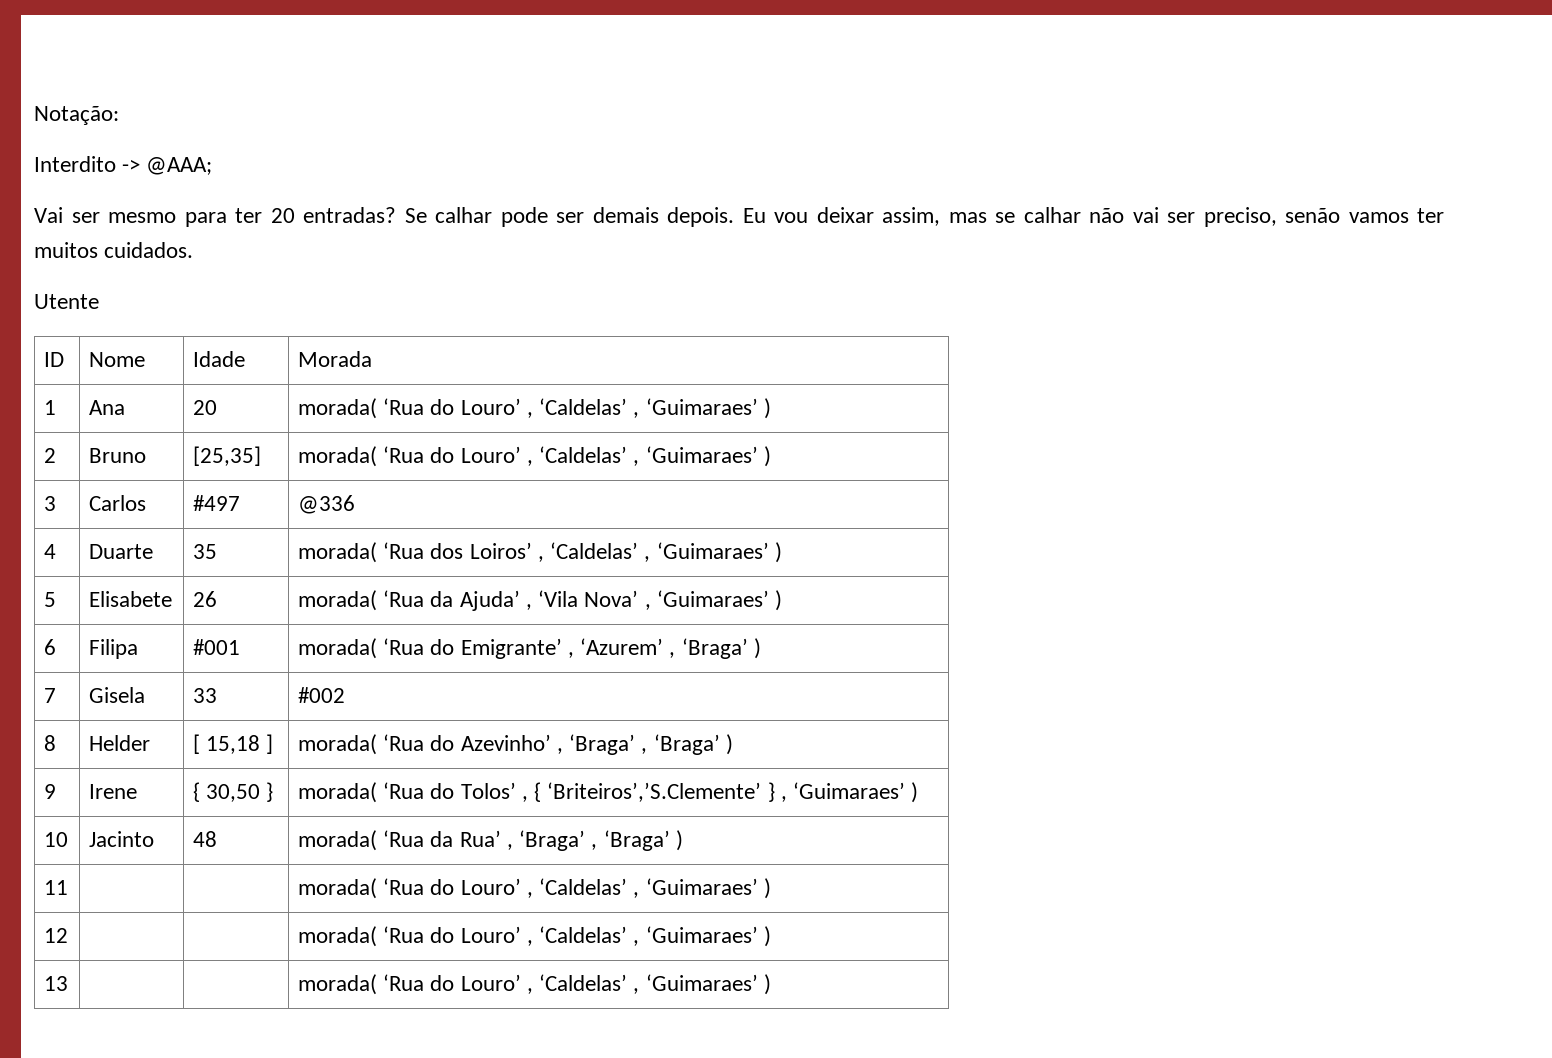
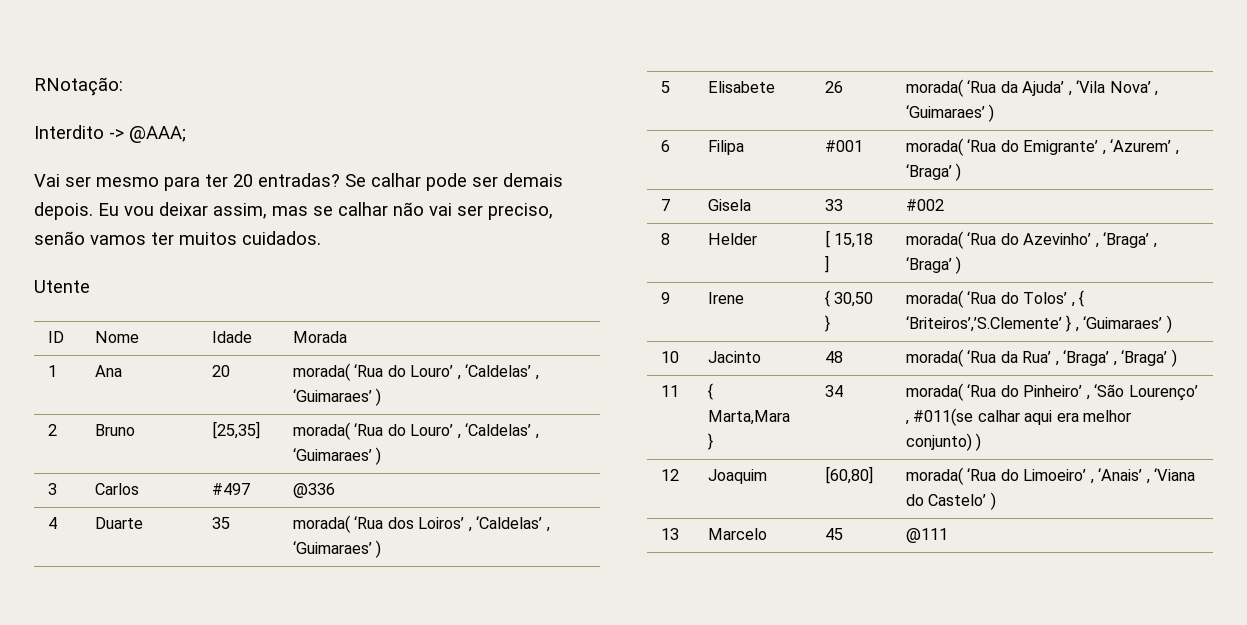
- Notação:
+ RNotação:
- 11 | | | morada( ‘Rua do Louro’ , ‘Caldelas’ , ‘Guimaraes’ )
+ 11 | { Marta,Mara } | 34 | morada( ‘Rua do Pinheiro’ , ‘São Lourenço’ , #011(se calhar aqui era melhor conjunto) )
- 12 | | | morada( ‘Rua do Louro’ , ‘Caldelas’ , ‘Guimaraes’ )
- 13 | | | morada( ‘Rua do Louro’ , ‘Caldelas’ , ‘Guimaraes’ )
+ 12 | Joaquim | [60,80] | morada( ‘Rua do Limoeiro’ , ‘Anais’ , ‘Viana do Castelo’ )
+ 13 | Marcelo | 45 | @111

